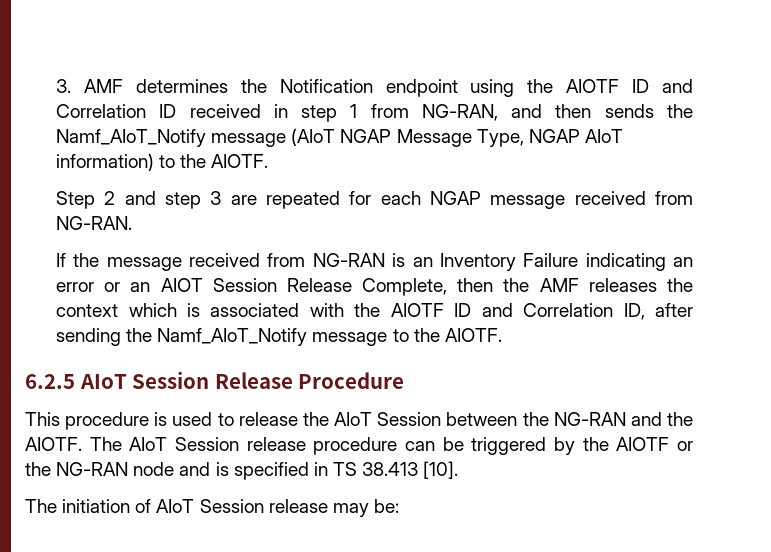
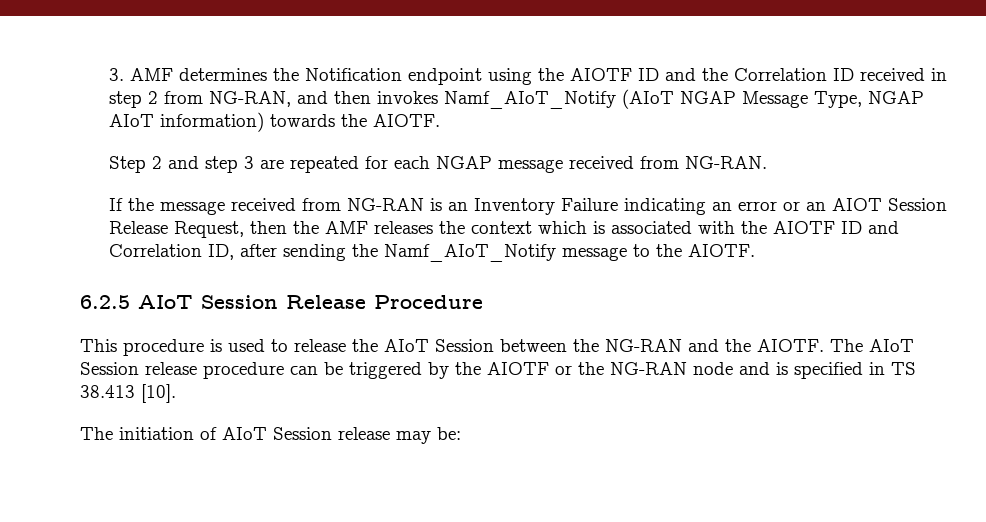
- 3. AMF determines the Notification endpoint using the AIOTF ID and Correlation ID received in step 1 from NG-RAN, and then sends the Namf_AIoT_Notify message (AIoT NGAP Message Type, NGAP AIoT information) to the AIOTF.
+ 3. AMF determines the Notification endpoint using the AIOTF ID and the Correlation ID received in step 2 from NG-RAN, and then invokes Namf_AIoT_Notify (AIoT NGAP Message Type, NGAP AIoT information) towards the AIOTF.
- If the message received from NG-RAN is an Inventory Failure indicating an error or an AIOT Session Release Complete, then the AMF releases the context which is associated with the AIOTF ID and Correlation ID, after sending the Namf_AIoT_Notify message to the AIOTF.
+ If the message received from NG-RAN is an Inventory Failure indicating an error or an AIOT Session Release Request, then the AMF releases the context which is associated with the AIOTF ID and Correlation ID, after sending the Namf_AIoT_Notify message to the AIOTF.

